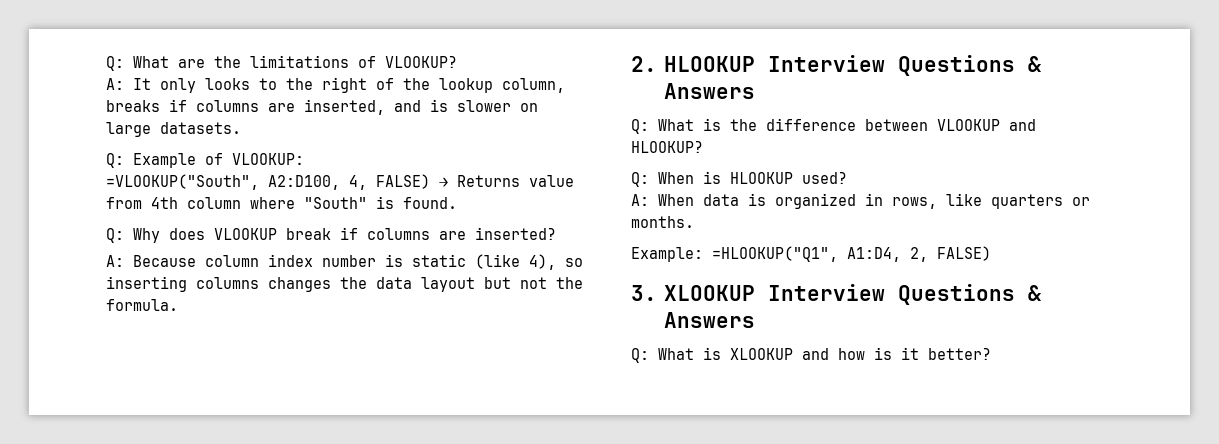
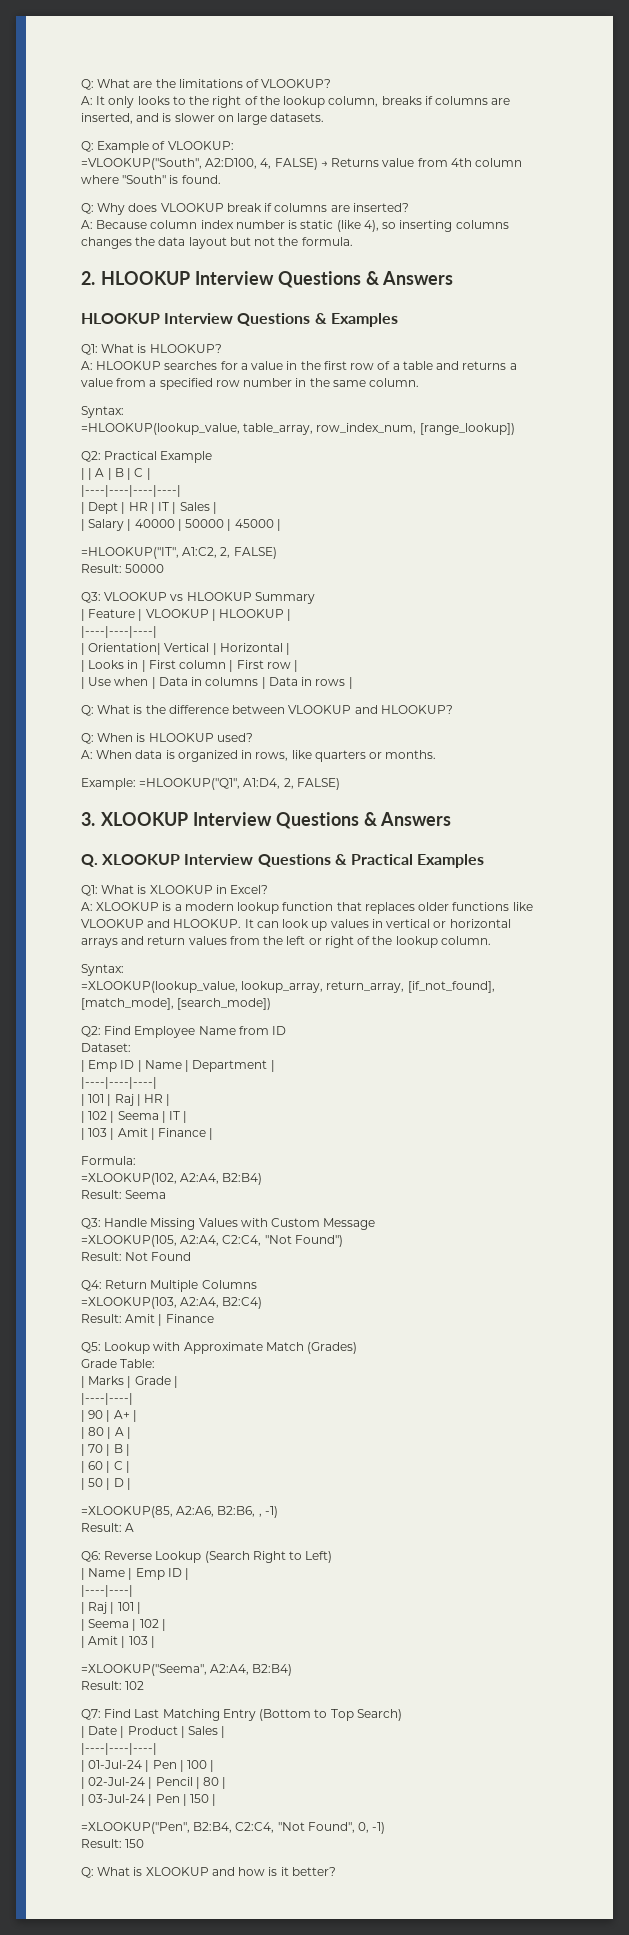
+ HLOOKUP Interview Questions & Examples
+ Q1: What is HLOOKUP?
+ A: HLOOKUP searches for a value in the first row of a table and returns a value from a specified row number in the same column.
+ Syntax:
+ =HLOOKUP(lookup_value, table_array, row_index_num, [range_lookup])
+ Q2: Practical Example
+ | | A | B | C |
+ |----|----|----|----|
+ | Dept | HR | IT | Sales |
+ | Salary | 40000 | 50000 | 45000 |
+ =HLOOKUP("IT", A1:C2, 2, FALSE)
+ Result: 50000
+ Q3: VLOOKUP vs HLOOKUP Summary
+ | Feature | VLOOKUP | HLOOKUP |
+ |----|----|----|
+ | Orientation| Vertical | Horizontal |
+ | Looks in | First column | First row |
+ | Use when | Data in columns | Data in rows |
+ Q. XLOOKUP Interview Questions & Practical Examples
+ Q1: What is XLOOKUP in Excel?
+ A: XLOOKUP is a modern lookup function that replaces older functions like VLOOKUP and HLOOKUP. It can look up values in vertical or horizontal arrays and return values from the left or right of the lookup column.
+ Syntax:
+ =XLOOKUP(lookup_value, lookup_array, return_array, [if_not_found], [match_mode], [search_mode])
+ Q2: Find Employee Name from ID
+ Dataset:
+ | Emp ID | Name | Department |
+ |----|----|----|
+ | 101 | Raj | HR |
+ | 102 | Seema | IT |
+ | 103 | Amit | Finance |
+ Formula:
+ =XLOOKUP(102, A2:A4, B2:B4)
+ Result: Seema
+ Q3: Handle Missing Values with Custom Message
+ =XLOOKUP(105, A2:A4, C2:C4, "Not Found")
+ Result: Not Found
+ Q4: Return Multiple Columns
+ =XLOOKUP(103, A2:A4, B2:C4)
+ Result: Amit | Finance
+ Q5: Lookup with Approximate Match (Grades)
+ Grade Table:
+ | Marks | Grade |
+ |----|----|
+ | 90 | A+ |
+ | 80 | A |
+ | 70 | B |
+ | 60 | C |
+ | 50 | D |
+ =XLOOKUP(85, A2:A6, B2:B6, , -1)
+ Result: A
+ Q6: Reverse Lookup (Search Right to Left)
+ | Name | Emp ID |
+ |----|----|
+ | Raj | 101 |
+ | Seema | 102 |
+ | Amit | 103 |
+ =XLOOKUP("Seema", A2:A4, B2:B4)
+ Result: 102
+ Q7: Find Last Matching Entry (Bottom to Top Search)
+ | Date | Product | Sales |
+ |----|----|----|
+ | 01-Jul-24 | Pen | 100 |
+ | 02-Jul-24 | Pencil | 80 |
+ | 03-Jul-24 | Pen | 150 |
+ =XLOOKUP("Pen", B2:B4, C2:C4, "Not Found", 0, -1)
+ Result: 150

